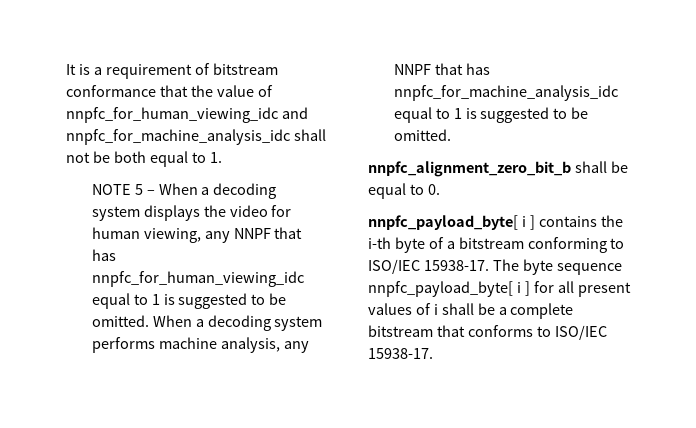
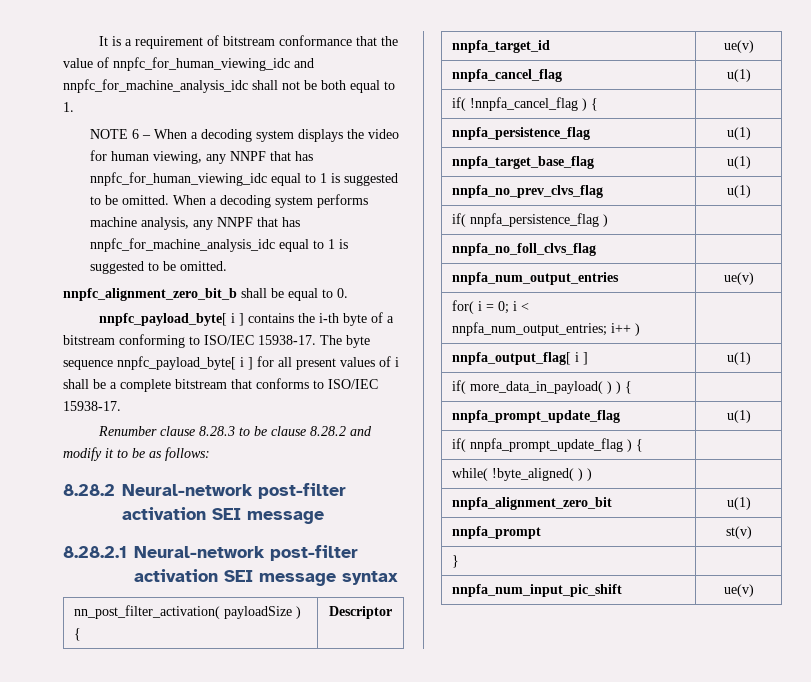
- NOTE 5 – When a decoding system displays the video for human viewing, any NNPF that has nnpfc_for_human_viewing_idc equal to 1 is suggested to be omitted.
+ NOTE 6 – When a decoding system displays the video for human viewing, any NNPF that has nnpfc_for_human_viewing_idc equal to 1 is suggested to be omitted.
+ Renumber clause 8.28.3 to be clause 8.28.2 and modify it to be as follows:
+ 8.28.2 Neural-network post-filter activation SEI message
+ 8.28.2.1 Neural-network post-filter activation SEI message syntax
+ nn_post_filter_activation( payloadSize ) { | Descriptor
+ nnpfa_target_id | ue(v)
+ nnpfa_cancel_flag | u(1)
+ if( !nnpfa_cancel_flag ) { |
+ nnpfa_persistence_flag | u(1)
+ nnpfa_target_base_flag | u(1)
+ nnpfa_no_prev_clvs_flag | u(1)
+ if( nnpfa_persistence_flag ) |
+ nnpfa_no_foll_clvs_flag |
+ nnpfa_num_output_entries | ue(v)
+ for( i = 0; i < nnpfa_num_output_entries; i++ ) |
+ nnpfa_output_flag[ i ] | u(1)
+ if( more_data_in_payload( ) ) { |
+ nnpfa_prompt_update_flag | u(1)
+ if( nnpfa_prompt_update_flag ) { |
+ while( !byte_aligned( ) ) |
+ nnpfa_alignment_zero_bit | u(1)
+ nnpfa_prompt | st(v)
+ } |
+ nnpfa_num_input_pic_shift | ue(v)

